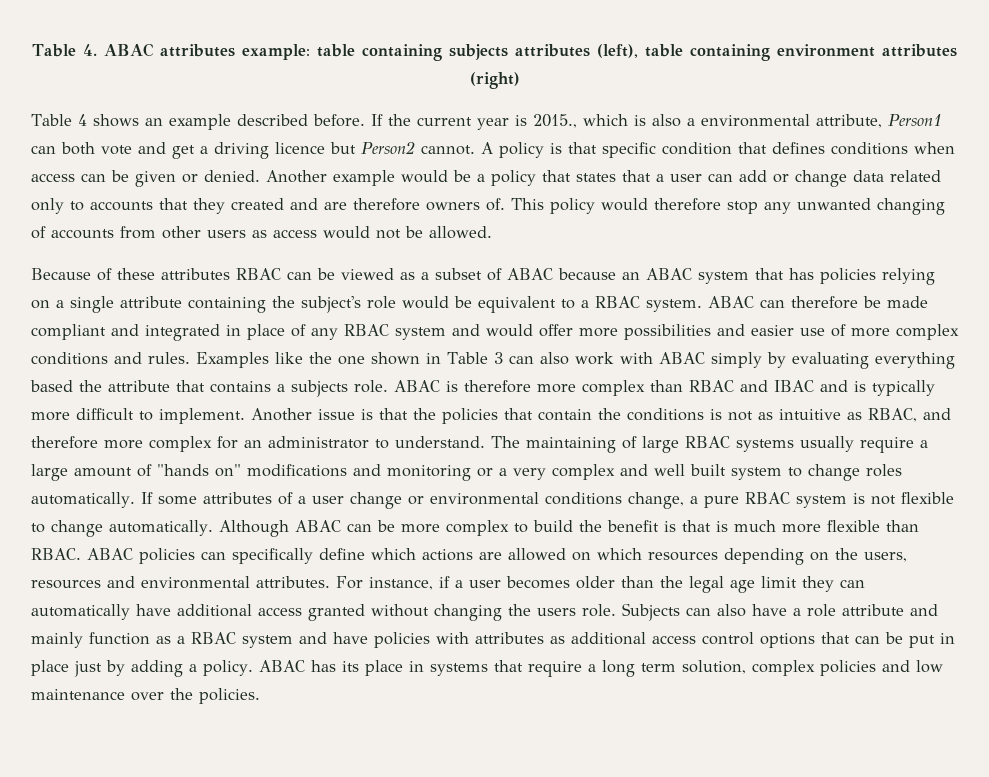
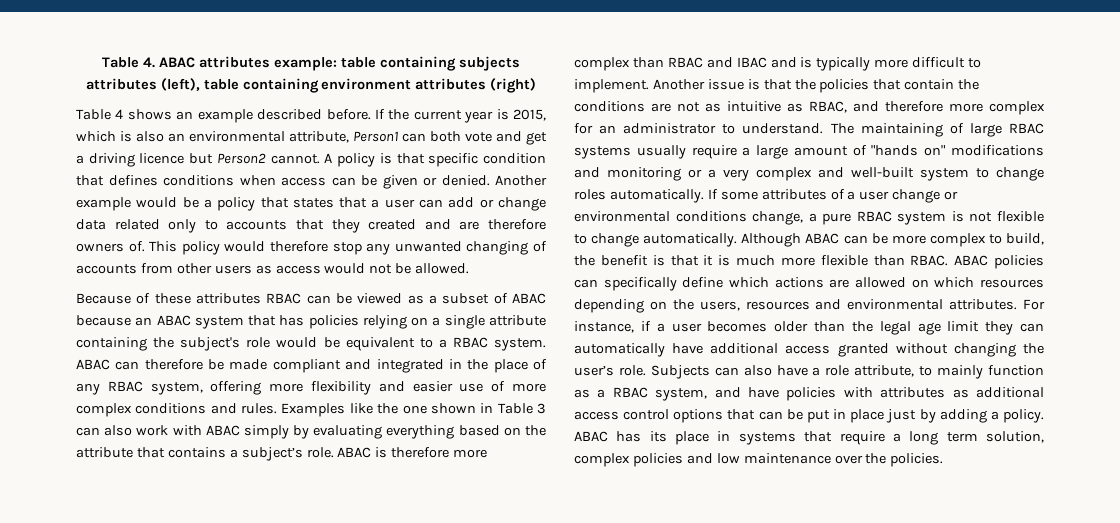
- If the current year is 2015., which is also a environmental attribute, Person1 can both vote and get a driving licence but Person2 cannot.
+ If the current year is 2015, which is also an environmental attribute, Person1 can both vote and get a driving licence but Person2 cannot.
- ABAC can therefore be made compliant and integrated in place of any RBAC system and would offer more possibilities and easier use of more complex conditions and rules.
+ ABAC can therefore be made compliant and integrated in the place of any RBAC system, offering more flexibility and easier use of more complex conditions and rules.
- Examples like the one shown in Table 3 can also work with ABAC simply by evaluating everything based the attribute that contains a subjects role.
+ Examples like the one shown in Table 3 can also work with ABAC simply by evaluating everything based on the attribute that contains a subject’s role.
- Another issue is that the policies that contain the conditions is not as intuitive as RBAC, and therefore more complex for an administrator to understand.
+ Another issue is that the policies that contain the conditions are not as intuitive as RBAC, and therefore more complex for an administrator to understand.
- The maintaining of large RBAC systems usually require a large amount of "hands on" modifications and monitoring or a very complex and well built system to change roles automatically.
+ The maintaining of large RBAC systems usually require a large amount of "hands on" modifications and monitoring or a very complex and well-built system to change roles automatically.
- Although ABAC can be more complex to build the benefit is that is much more flexible than RBAC.
+ Although ABAC can be more complex to build, the benefit is that it is much more flexible than RBAC.
- For instance, if a user becomes older than the legal age limit they can automatically have additional access granted without changing the users role.
+ For instance, if a user becomes older than the legal age limit they can automatically have additional access granted without changing the user’s role.
- Subjects can also have a role attribute and mainly function as a RBAC system and have policies with attributes as additional access control options that can be put in place just by adding a policy.
+ Subjects can also have a role attribute, to mainly function as a RBAC system, and have policies with attributes as additional access control options that can be put in place just by adding a policy.

